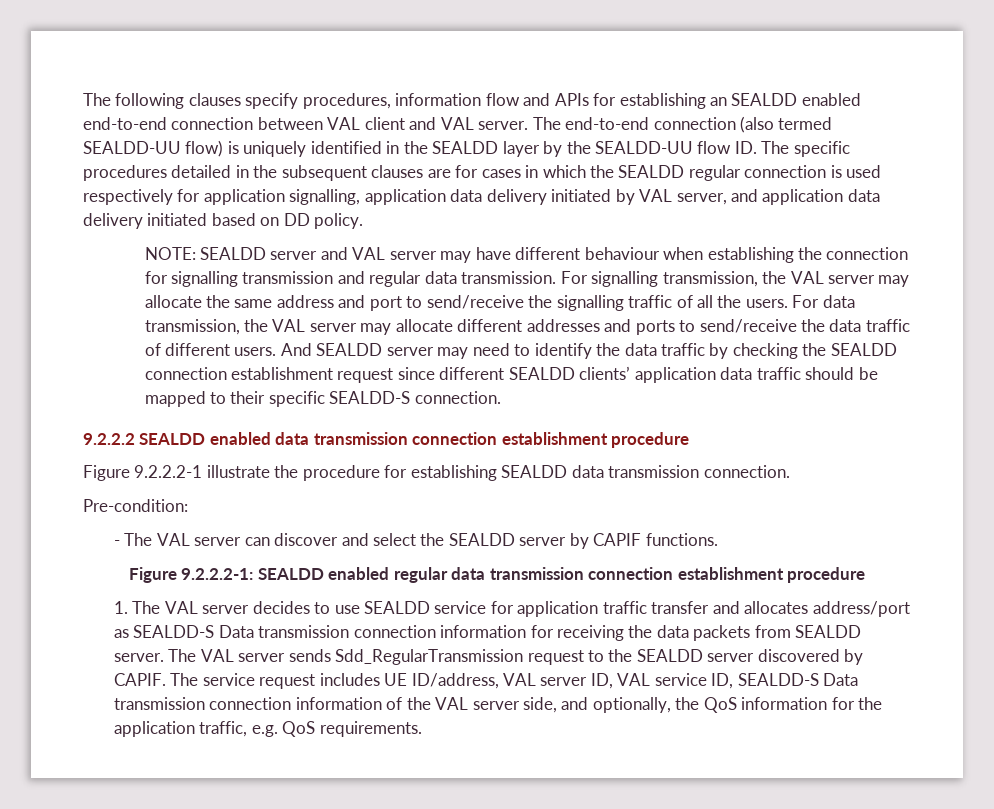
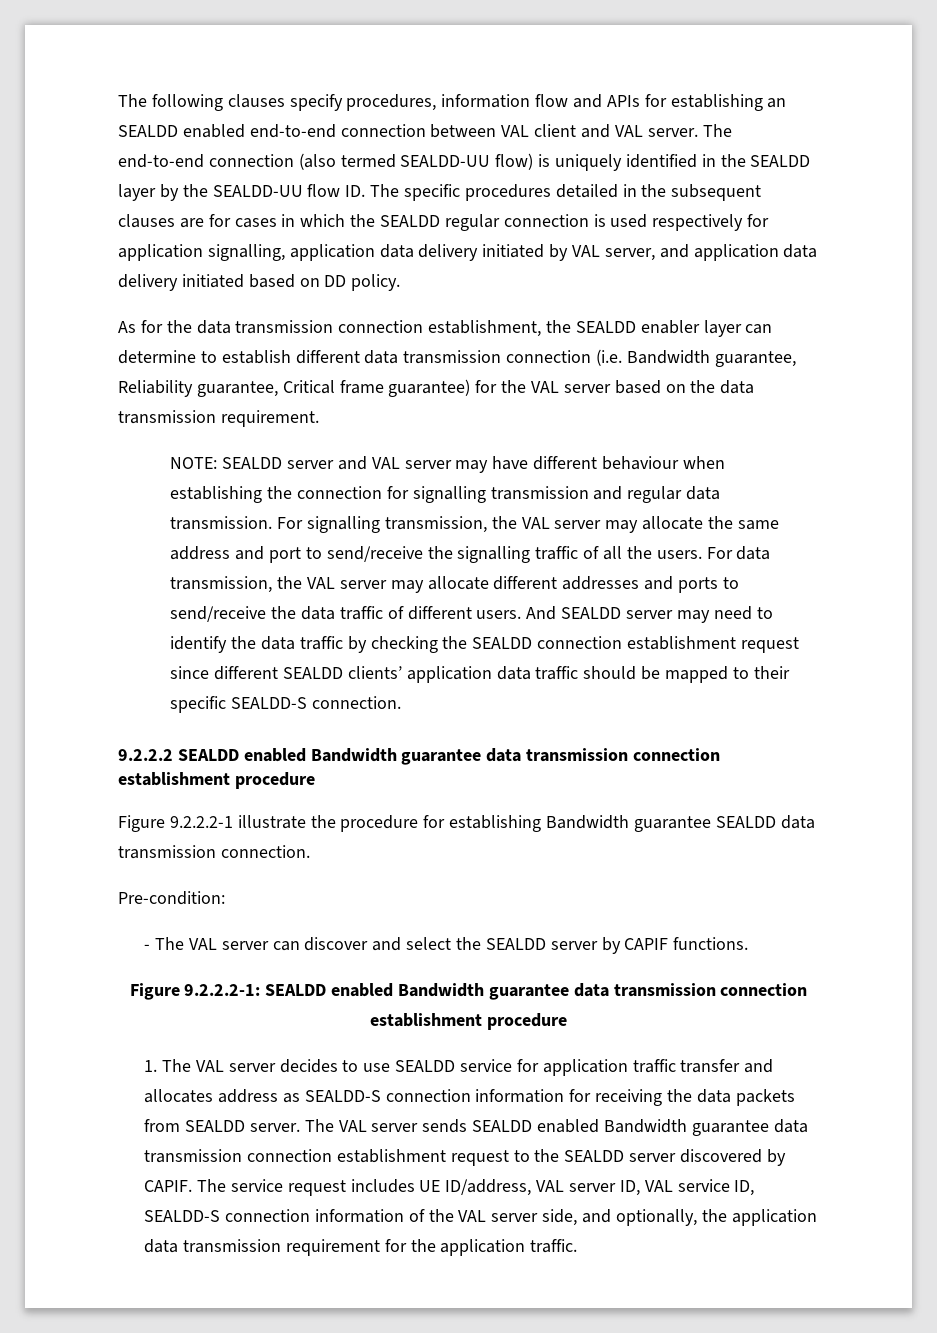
+ As for the data transmission connection establishment, the SEALDD enabler layer can determine to establish different data transmission connection (i.e. Bandwidth guarantee, Reliability guarantee, Critical frame guarantee) for the VAL server based on the data transmission requirement.
- 9.2.2.2 SEALDD enabled data transmission connection establishment procedure
+ 9.2.2.2 SEALDD enabled Bandwidth guarantee data transmission connection establishment procedure
- Figure 9.2.2.2-1 illustrate the procedure for establishing SEALDD data transmission connection.
+ Figure 9.2.2.2-1 illustrate the procedure for establishing Bandwidth guarantee SEALDD data transmission connection.
- Figure 9.2.2.2-1: SEALDD enabled regular data transmission connection establishment procedure
+ Figure 9.2.2.2-1: SEALDD enabled Bandwidth guarantee data transmission connection establishment procedure
- 1. The VAL server decides to use SEALDD service for application traffic transfer and allocates address/port as SEALDD-S Data transmission connection information for receiving the data packets from SEALDD server.
+ 1. The VAL server decides to use SEALDD service for application traffic transfer and allocates address as SEALDD-S connection information for receiving the data packets from SEALDD server.
- The VAL server sends Sdd_RegularTransmission request to the SEALDD server discovered by CAPIF.
+ The VAL server sends SEALDD enabled Bandwidth guarantee data transmission connection establishment request to the SEALDD server discovered by CAPIF.
- The service request includes UE ID/address, VAL server ID, VAL service ID, SEALDD-S Data transmission connection information of the VAL server side, and optionally, the QoS information for the application traffic, e.g. QoS requirements.
+ The service request includes UE ID/address, VAL server ID, VAL service ID, SEALDD-S connection information of the VAL server side, and optionally, the application data transmission requirement for the application traffic.

